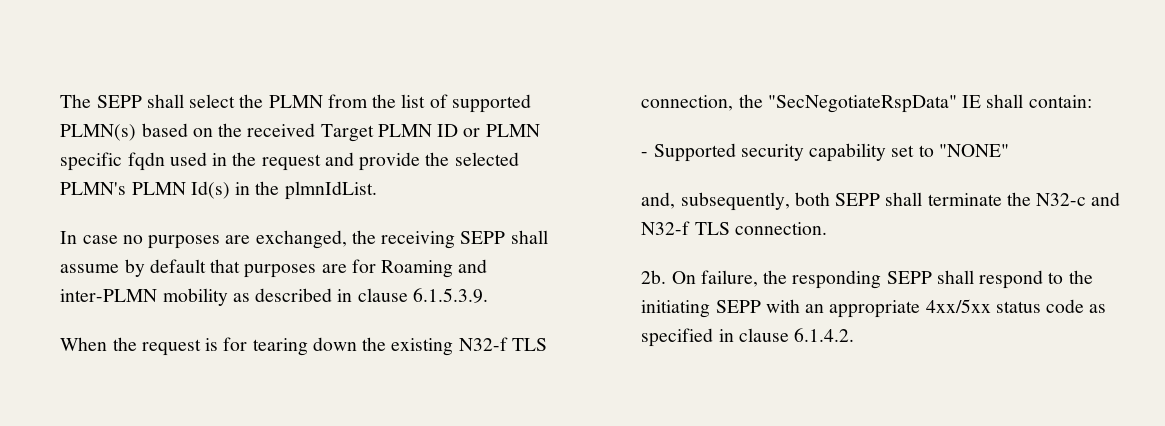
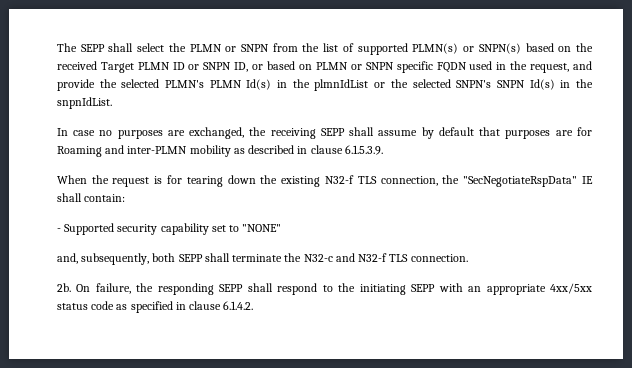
- The SEPP shall select the PLMN from the list of supported PLMN(s) based on the received Target PLMN ID or PLMN specific fqdn used in the request and provide the selected PLMN's PLMN Id(s) in the plmnIdList.
+ The SEPP shall select the PLMN or SNPN from the list of supported PLMN(s) or SNPN(s) based on the received Target PLMN ID or SNPN ID, or based on PLMN or SNPN specific FQDN used in the request, and provide the selected PLMN's PLMN Id(s) in the plmnIdList or the selected SNPN's SNPN Id(s) in the snpnIdList.

